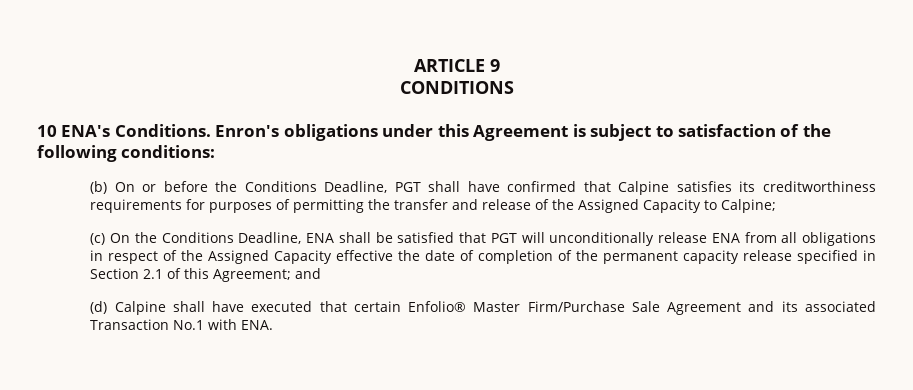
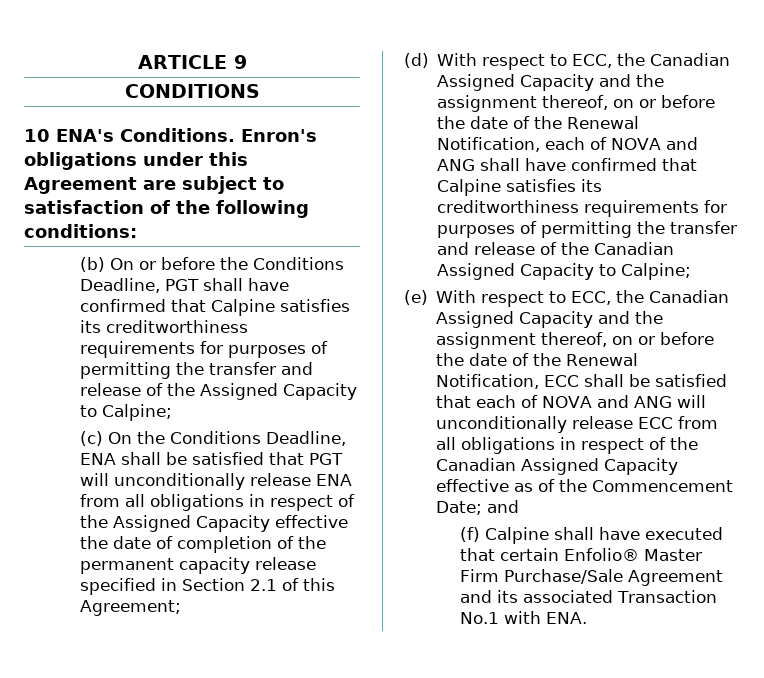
- Enron's obligations under this Agreement is subject to satisfaction of the following conditions:
+ Enron's obligations under this Agreement are subject to satisfaction of the following conditions:
- (c) On the Conditions Deadline, ENA shall be satisfied that PGT will unconditionally release ENA from all obligations in respect of the Assigned Capacity effective the date of completion of the permanent capacity release specified in Section 2.1 of this Agreement; and
+ (c) On the Conditions Deadline, ENA shall be satisfied that PGT will unconditionally release ENA from all obligations in respect of the Assigned Capacity effective the date of completion of the permanent capacity release specified in Section 2.1 of this Agreement;
+ (d) With respect to ECC, the Canadian Assigned Capacity and the assignment thereof, on or before the date of the Renewal Notification, each of NOVA and ANG shall have confirmed that Calpine satisfies its creditworthiness requirements for purposes of permitting the transfer and release of the Canadian Assigned Capacity to Calpine;
+ (e) With respect to ECC, the Canadian Assigned Capacity and the assignment thereof, on or before the date of the Renewal Notification, ECC shall be satisfied that each of NOVA and ANG will unconditionally release ECC from all obligations in respect of the Canadian Assigned Capacity effective as of the Commencement Date; and
- (d) Calpine shall have executed that certain Enfolio® Master Firm/Purchase Sale Agreement and its associated Transaction No.1 with ENA.
+ (f) Calpine shall have executed that certain Enfolio® Master Firm Purchase/Sale Agreement and its associated Transaction No.1 with ENA.

